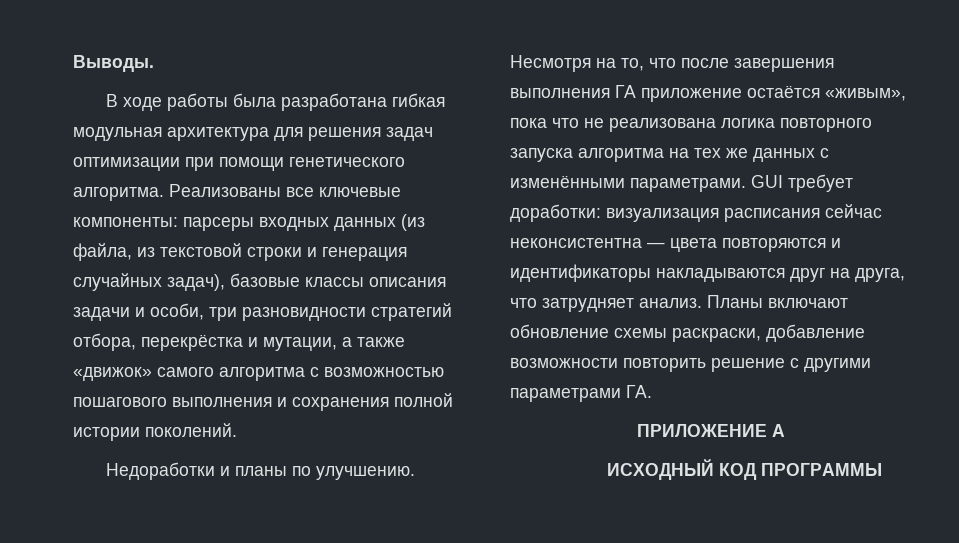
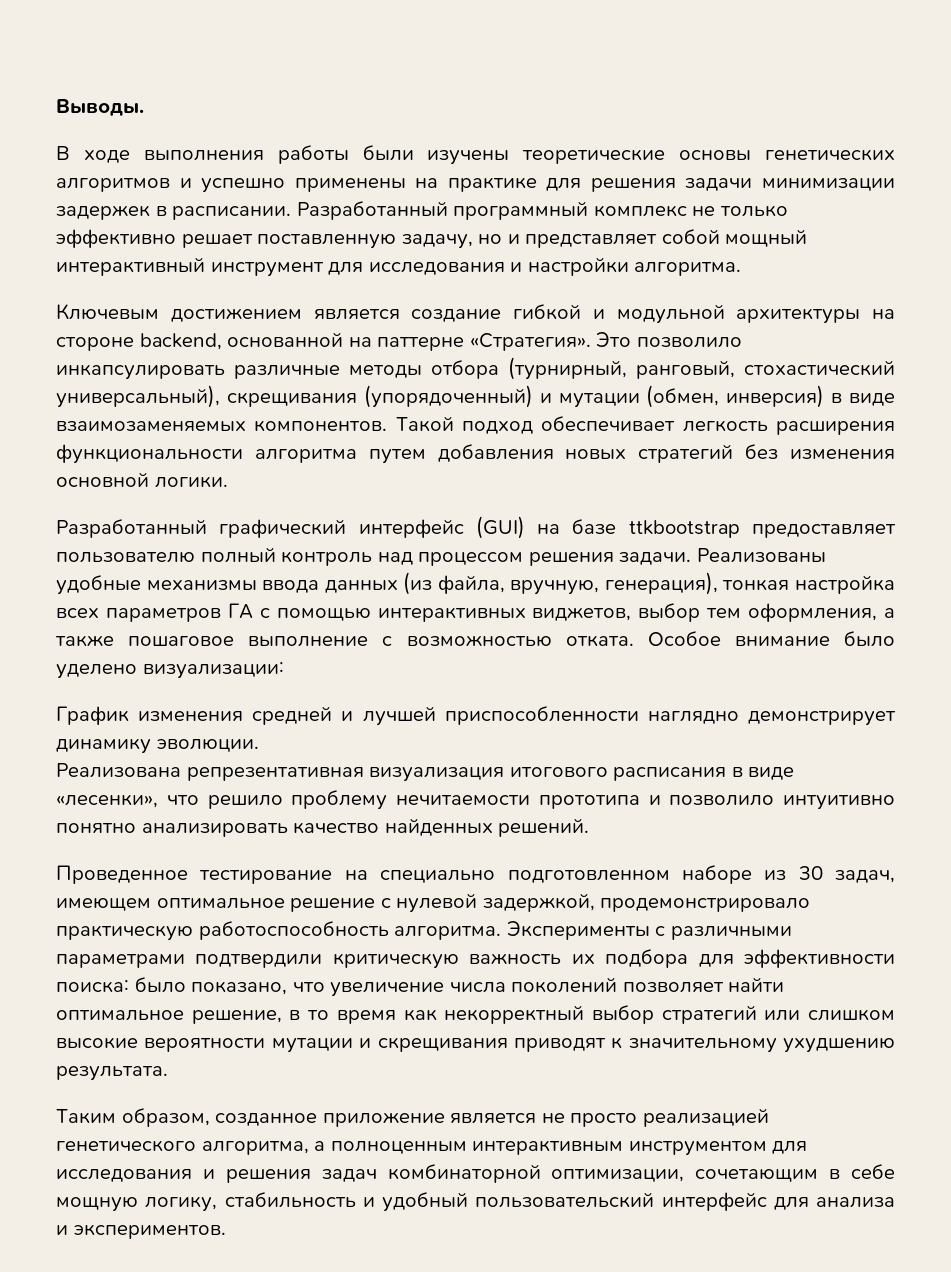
- В ходе работы была разработана гибкая модульная архитектура для решения задач оптимизации при помощи генетического алгоритма. Реализованы все ключевые компоненты: парсеры входных данных (из файла, из текстовой строки и генерация случайных задач), базовые классы описания задачи и особи, три разновидности стратегий отбора, перекрёстка и мутации, а также «движок» самого алгоритма с возможностью пошагового выполнения и сохранения полной истории поколений.
- Недоработки и планы по улучшению. Несмотря на то, что после завершения выполнения ГА приложение остаётся «живым», пока что не реализована логика повторного запуска алгоритма на тех же данных с изменёнными параметрами. GUI требует доработки: визуализация расписания сейчас неконсистентна — цвета повторяются и идентификаторы накладываются друг на друга, что затрудняет анализ. Планы включают обновление схемы раскраски, добавление возможности повторить решение с другими параметрами ГА.
- ПРИЛОЖЕНИЕ А
- ИСХОДНЫЙ КОД ПРОГРАММЫ
+ В ходе выполнения работы были изучены теоретические основы генетических алгоритмов и успешно применены на практике для решения задачи минимизации задержек в расписании. Разработанный программный комплекс не только эффективно решает поставленную задачу, но и представляет собой мощный интерактивный инструмент для исследования и настройки алгоритма.
+ Ключевым достижением является создание гибкой и модульной архитектуры на стороне backend, основанной на паттерне «Стратегия». Это позволило инкапсулировать различные методы отбора (турнирный, ранговый, стохастический универсальный), скрещивания (упорядоченный) и мутации (обмен, инверсия) в виде взаимозаменяемых компонентов. Такой подход обеспечивает легкость расширения функциональности алгоритма путем добавления новых стратегий без изменения основной логики.
+ Разработанный графический интерфейс (GUI) на базе ttkbootstrap предоставляет пользователю полный контроль над процессом решения задачи. Реализованы удобные механизмы ввода данных (из файла, вручную, генерация), тонкая настройка всех параметров ГА с помощью интерактивных виджетов, выбор тем оформления, а также пошаговое выполнение с возможностью отката. Особое внимание было уделено визуализации:
+ График изменения средней и лучшей приспособленности наглядно демонстрирует динамику эволюции.
+ Реализована репрезентативная визуализация итогового расписания в виде «лесенки», что решило проблему нечитаемости прототипа и позволило интуитивно понятно анализировать качество найденных решений.
+ Проведенное тестирование на специально подготовленном наборе из 30 задач, имеющем оптимальное решение с нулевой задержкой, продемонстрировало практическую работоспособность алгоритма. Эксперименты с различными параметрами подтвердили критическую важность их подбора для эффективности поиска: было показано, что увеличение числа поколений позволяет найти оптимальное решение, в то время как некорректный выбор стратегий или слишком высокие вероятности мутации и скрещивания приводят к значительному ухудшению результата.
+ Таким образом, созданное приложение является не просто реализацией генетического алгоритма, а полноценным интерактивным инструментом для исследования и решения задач комбинаторной оптимизации, сочетающим в себе мощную логику, стабильность и удобный пользовательский интерфейс для анализа и экспериментов.

